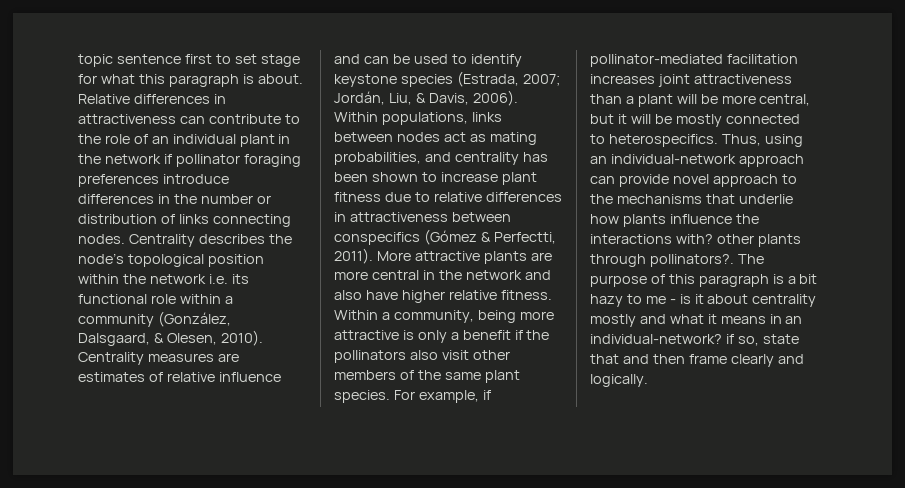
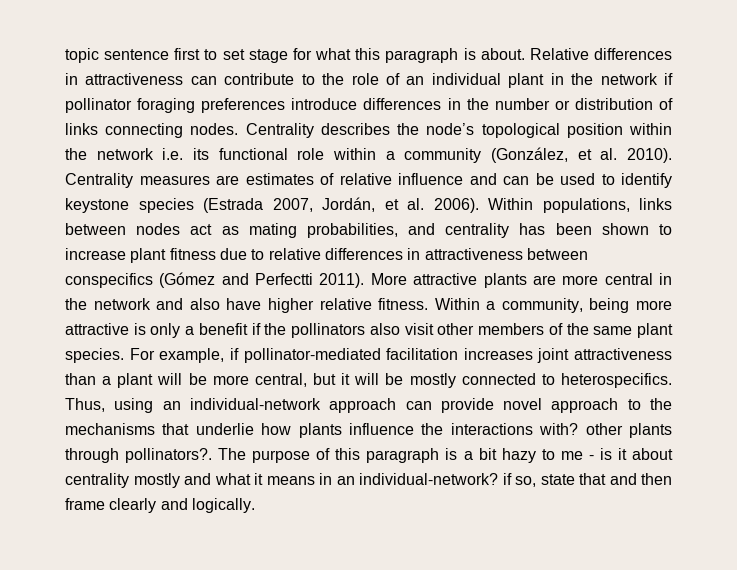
- Centrality describes the node’s topological position within the network i.e. its functional role within a community (González, Dalsgaard, & Olesen, 2010).
+ Centrality describes the node’s topological position within the network i.e. its functional role within a community (González, et al. 2010).
- Centrality measures are estimates of relative influence and can be used to identify keystone species (Estrada, 2007; Jordán, Liu, & Davis, 2006).
+ Centrality measures are estimates of relative influence and can be used to identify keystone species (Estrada 2007, Jordán, et al. 2006).
- Within populations, links between nodes act as mating probabilities, and centrality has been shown to increase plant fitness due to relative differences in attractiveness between conspecifics (Gómez & Perfectti, 2011).
+ Within populations, links between nodes act as mating probabilities, and centrality has been shown to increase plant fitness due to relative differences in attractiveness between conspecifics (Gómez and Perfectti 2011).

